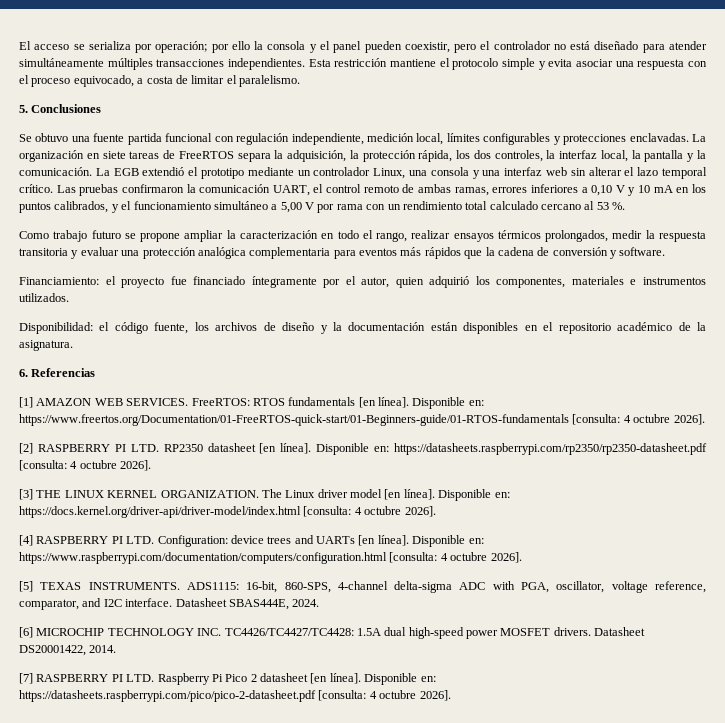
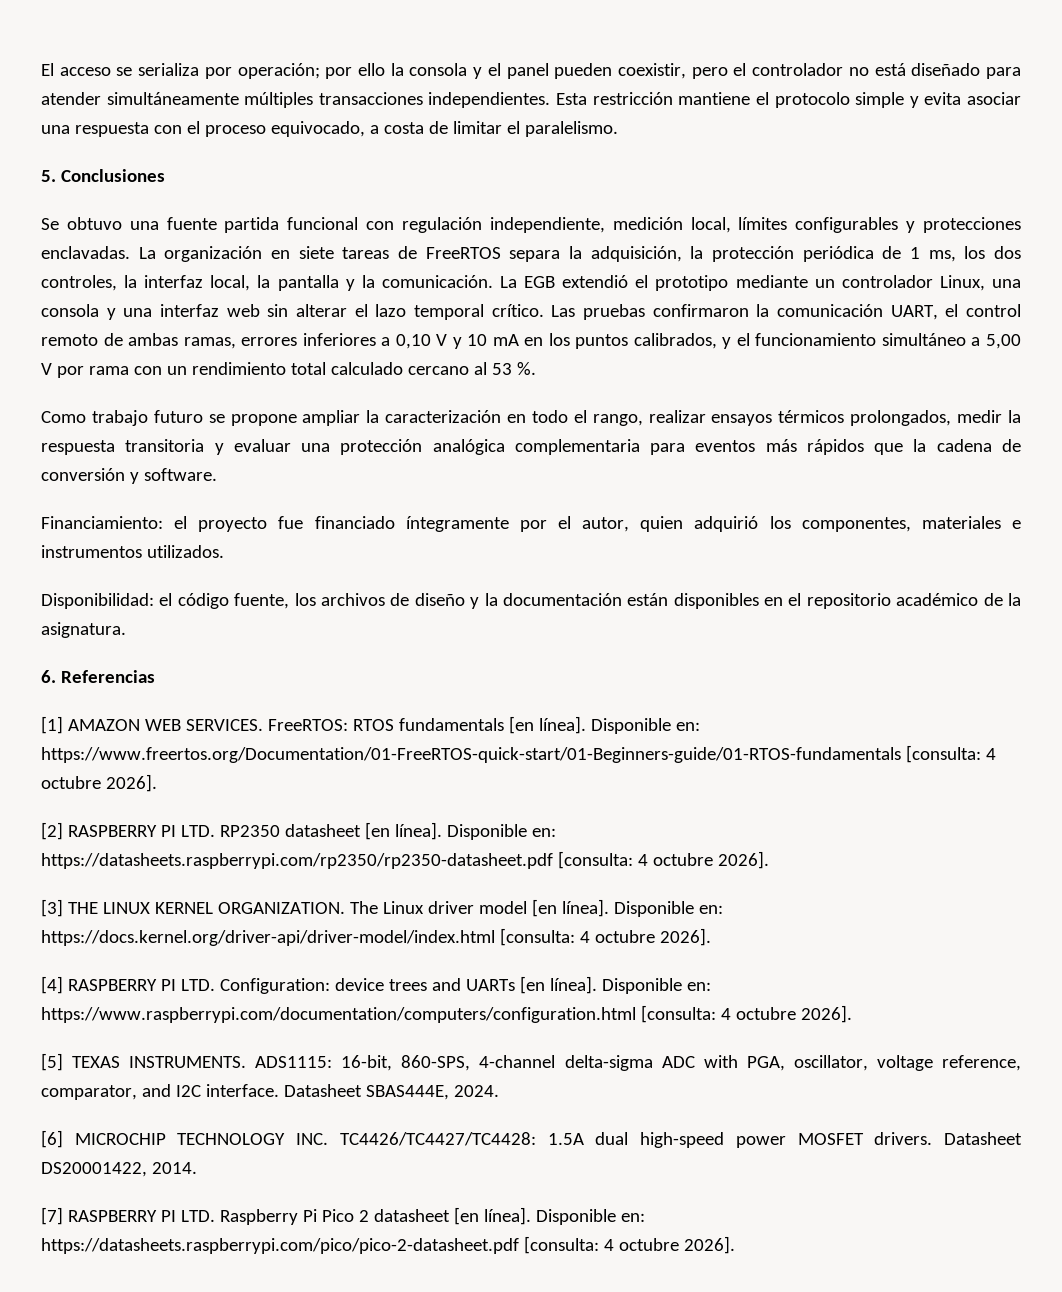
- La organización en siete tareas de FreeRTOS separa la adquisición, la protección rápida, los dos controles, la interfaz local, la pantalla y la comunicación.
+ La organización en siete tareas de FreeRTOS separa la adquisición, la protección periódica de 1 ms, los dos controles, la interfaz local, la pantalla y la comunicación.

